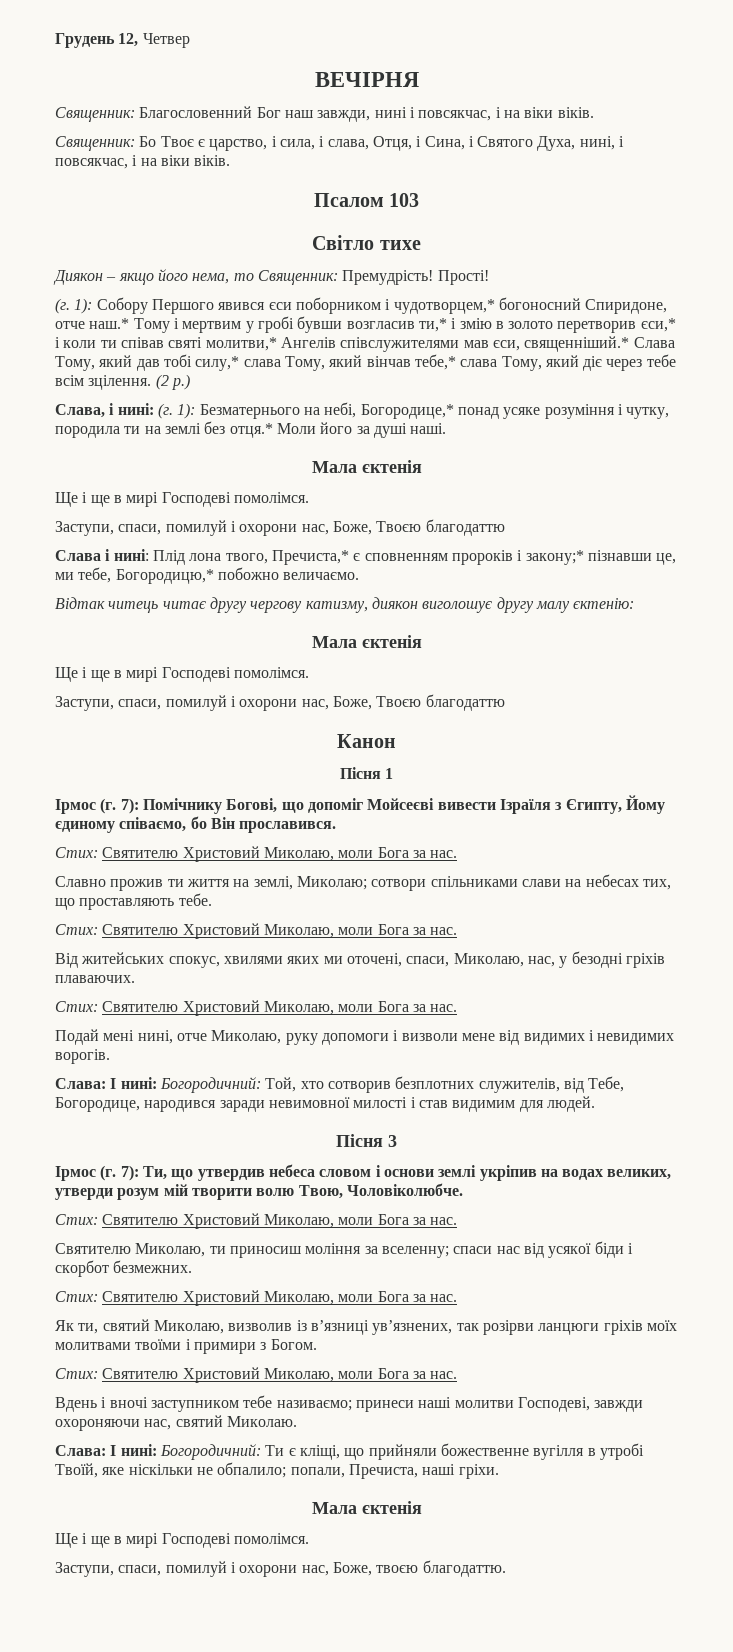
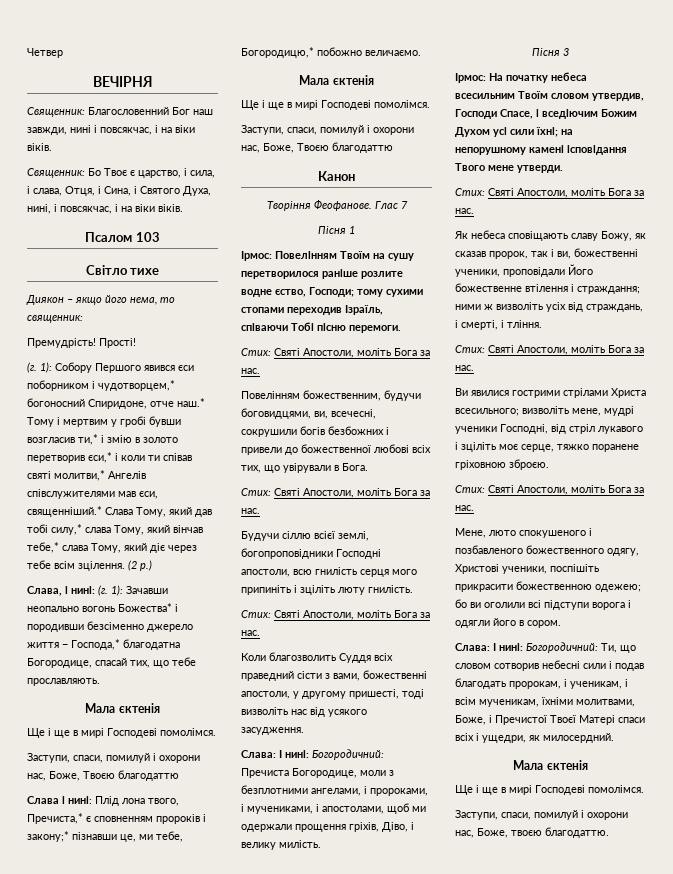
- Грудень 12, Четвер
+ Четвер
- Диякон – якщо його нема, то Священник: Премудрість!
+ Диякон – якщо його нема, то священник:
+ Премудрість!
- Слава, і нині: (г. 1): Безматернього на небі, Богородице,* понад усяке розуміння і чутку, породила ти на землі без отця.* Моли його за душі наші.
+ Слава, і нині: (г. 1): Зачавши неопально вогонь Божества* і породивши безсіменно джерело життя − Господа,* благодатна Богородице, спасай тих, що тебе прославляють.
- Відтак читець читає другу чергову катизму, диякон виголошує другу малу єктенію:
+ Творіння Феофанове. Глас 7
  Пісня 1
- Ірмос (г. 7): Помічнику Богові, що допоміг Мойсеєві вивести Ізраїля з Єгипту, Йому єдиному співаємо, бо Він прославився.
- Стих: Святителю Христовий Миколаю, моли Бога за нас.
- Славно прожив ти життя на землі, Миколаю; сотвори спільниками слави на небесах тих, що проставляють тебе.
- Стих: Святителю Христовий Миколаю, моли Бога за нас.
- Від житейських спокус, хвилями яких ми оточені, спаси, Миколаю, нас, у безодні гріхів плаваючих.
- Стих: Святителю Христовий Миколаю, моли Бога за нас.
- Подай мені нині, отче Миколаю, руку допомоги і визволи мене від видимих і невидимих ворогів.
- Слава: І нині: Богородичний: Той, хто сотворив безплотних служителів, від Тебе, Богородице, народився заради невимовної милості і став видимим для людей.
+ Ірмос: Повелінням Твоїм на сушу перетворилося раніше розлите водне єство, Господи; тому сухими стопами переходив Ізраїль, співаючи Тобі пісню перемоги.
+ Стих: Святі Апостоли, моліть Бога за нас.
+ Повелінням божественним, будучи боговидцями, ви, всечесні, сокрушили богів безбожних і привели до божественної любові всіх тих, що увірували в Бога.
+ Стих: Святі Апостоли, моліть Бога за нас.
+ Будучи сіллю всієї землі, богопроповідники Господні апостоли, всю гнилість серця мого припиніть і зціліть люту гнилість.
+ Стих: Святі Апостоли, моліть Бога за нас.
+ Коли благозволить Суддя всіх праведний сісти з вами, божественні апостоли, у другому пришесті, тоді визволіть нас від усякого засудження.
+ Слава: І нині: Богородичний: Пречиста Богородице, моли з безплотними ангелами, і пророками, і мучениками, і апостолами, щоб ми одержали прощення гріхів, Діво, і велику милість.
  Пісня 3
- Ірмос (г. 7): Ти, що утвердив небеса словом і основи землі укріпив на водах великих, утверди розум мій творити волю Твою, Чоловіколюбче.
- Стих: Святителю Христовий Миколаю, моли Бога за нас.
- Святителю Миколаю, ти приносиш моління за вселенну; спаси нас від усякої біди і скорбот безмежних.
- Стих: Святителю Христовий Миколаю, моли Бога за нас.
- Як ти, святий Миколаю, визволив із в’язниці ув’язнених, так розірви ланцюги гріхів моїх молитвами твоїми і примири з Богом.
- Стих: Святителю Христовий Миколаю, моли Бога за нас.
- Вдень і вночі заступником тебе називаємо; принеси наші молитви Господеві, завжди охороняючи нас, святий Миколаю.
- Слава: І нині: Богородичний: Ти є кліщі, що прийняли божественне вугілля в утробі Твоїй, яке ніскільки не обпалило; попали, Пречиста, наші гріхи.
+ Ірмос: На початку небеса всесильним Твоїм словом утвердив, Господи Спасе, і вседіючим Божим Духом усі сили їхні; на непорушному камені ісповідання Твого мене утверди.
+ Стих: Святі Апостоли, моліть Бога за нас.
+ Як небеса сповіщають славу Божу, як сказав пророк, так і ви, божественні ученики, проповідали Його божественне втілення і страждання; ними ж визволіть усіх від страждань, і смерті, і тління.
+ Стих: Святі Апостоли, моліть Бога за нас.
+ Ви явилися гострими стрілами Христа всесильного; визволіть мене, мудрі ученики Господні, від стріл лукавого і зціліть моє серце, тяжко поранене гріховною зброєю.
+ Стих: Святі Апостоли, моліть Бога за нас.
+ Мене, люто спокушеного і позбавленого божественного одягу, Христові ученики, поспішіть прикрасити божественною одежею; бо ви оголили всі підступи ворога і одягли його в сором.
+ Слава: І нині: Богородичний: Ти, що словом сотворив небесні сили і подав благодать пророкам, і ученикам, і всім мученикам, їхніми молитвами, Боже, і Пречистої Твоєї Матері спаси всіх і ущедри, як милосердний.

